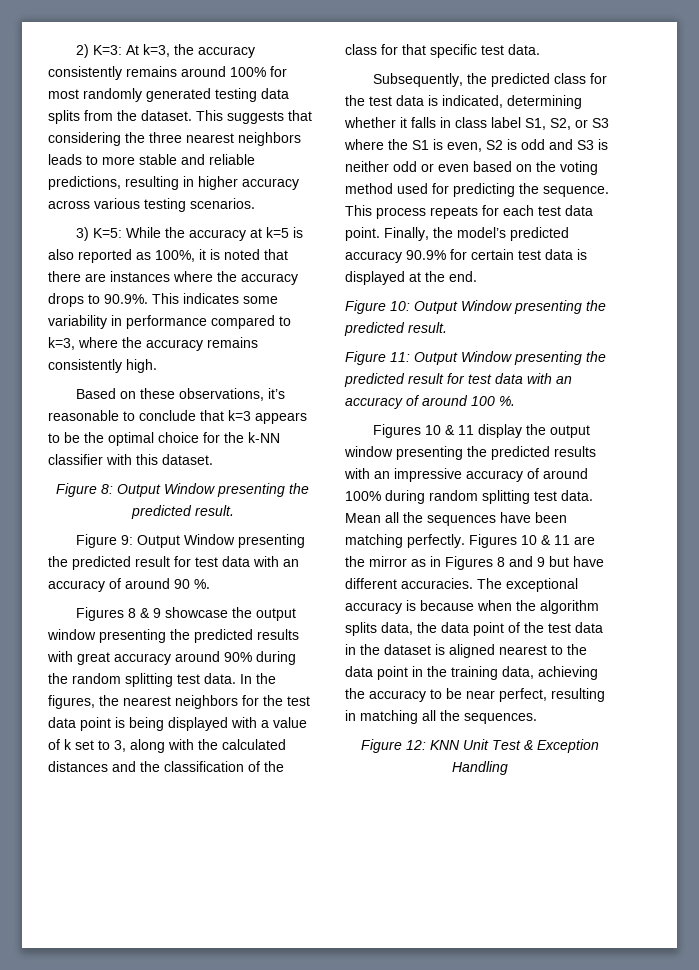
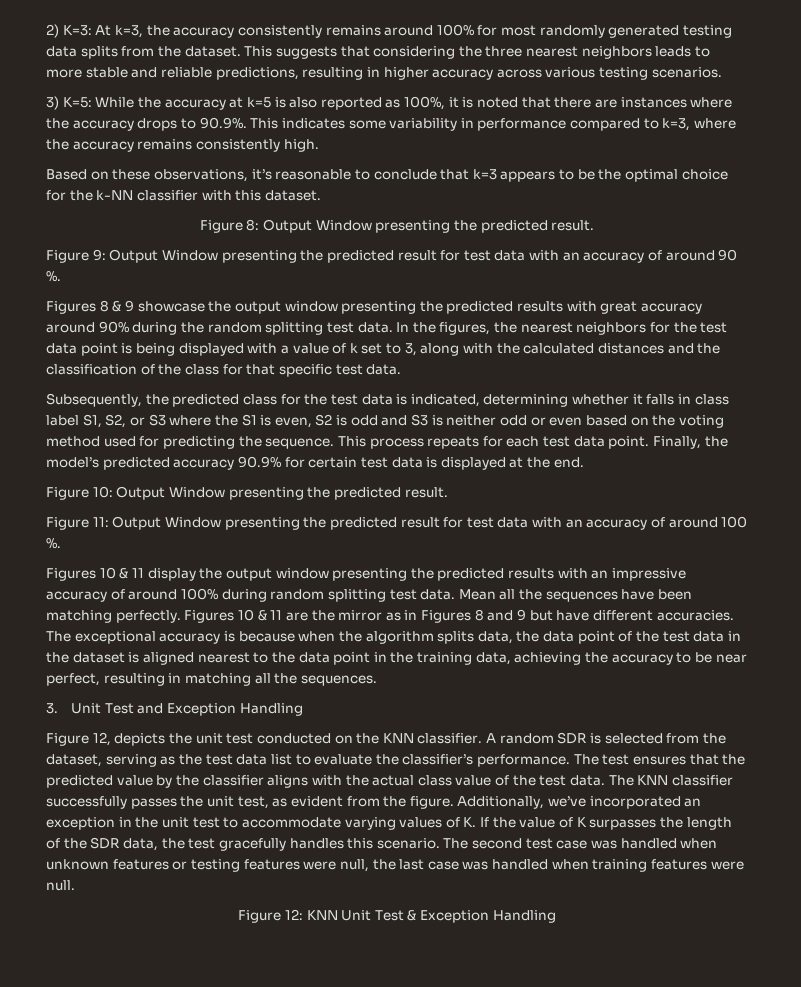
+ 3. Unit Test and Exception Handling
+ Figure 12, depicts the unit test conducted on the KNN classifier. A random SDR is selected from the dataset, serving as the test data list to evaluate the classifier’s performance. The test ensures that the predicted value by the classifier aligns with the actual class value of the test data. The KNN classifier successfully passes the unit test, as evident from the figure. Additionally, we’ve incorporated an exception in the unit test to accommodate varying values of K. If the value of K surpasses the length of the SDR data, the test gracefully handles this scenario. The second test case was handled when unknown features or testing features were null, the last case was handled when training features were null.

